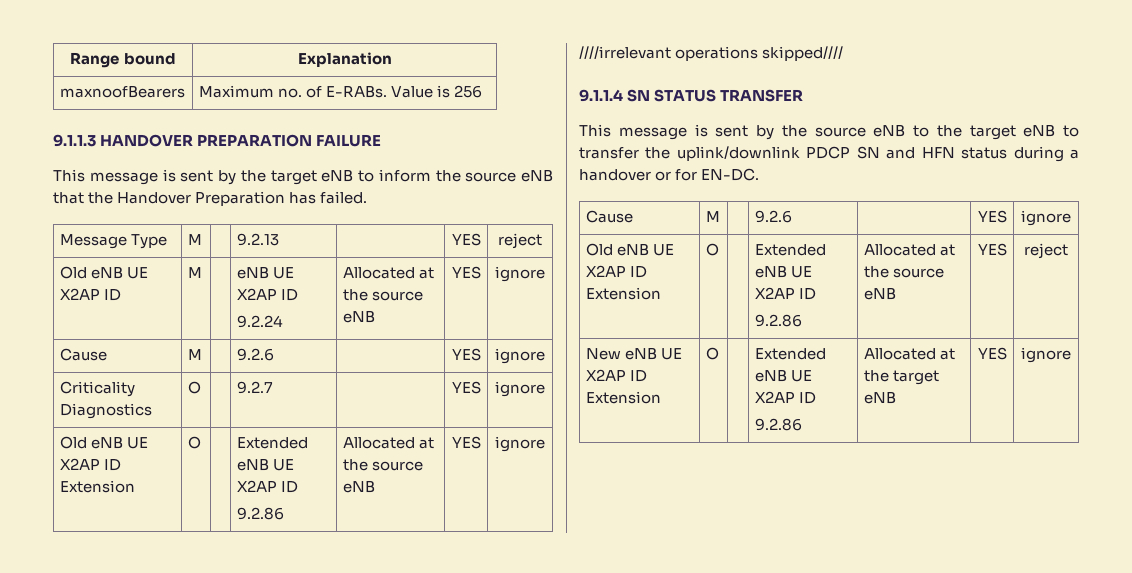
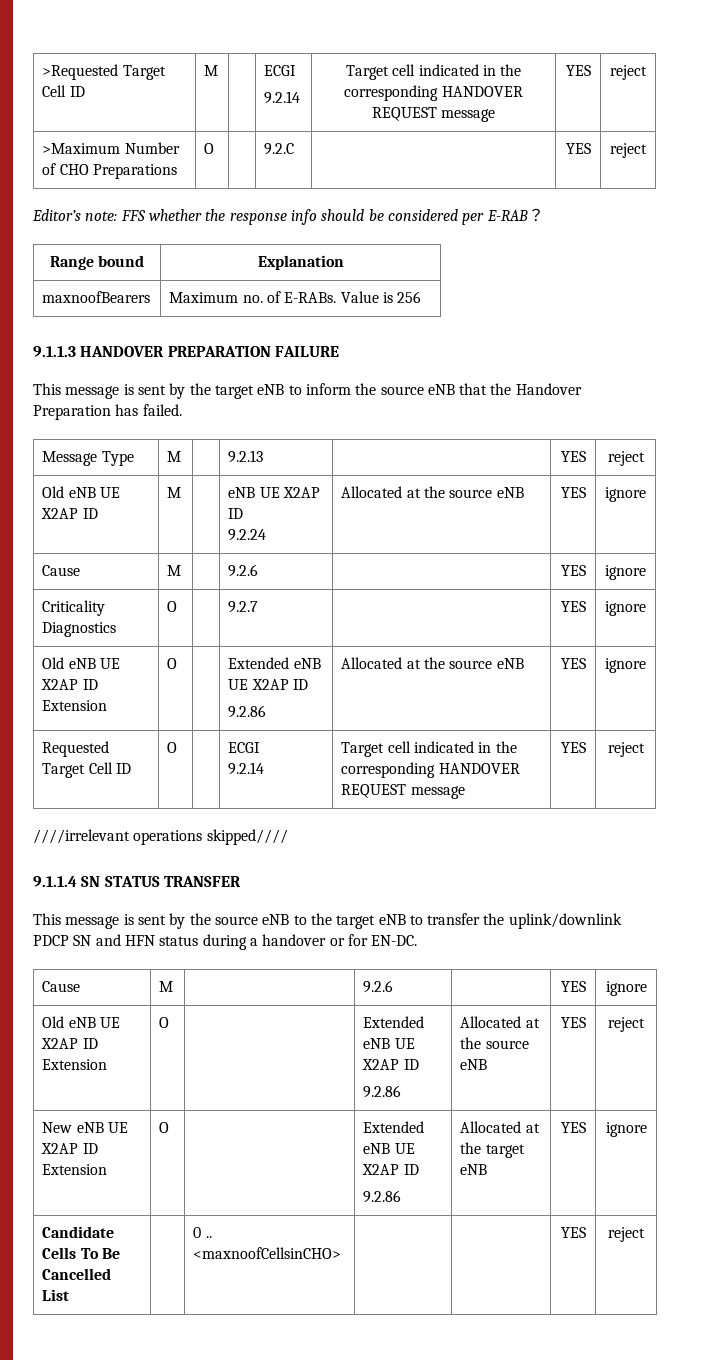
+ >Requested Target Cell ID | M | | ECGI
+ 9.2.14 | Target cell indicated in the corresponding HANDOVER REQUEST message | YES | reject
+ >Maximum Number of CHO Preparations | O | | 9.2.C | | YES | reject
+ Editor’s note: FFS whether the response info should be considered per E-RAB？
+ Requested Target Cell ID | O | | ECGI
+ 9.2.14 | Target cell indicated in the corresponding HANDOVER REQUEST message | YES | reject
+ Candidate Cells To Be Cancelled List | | 0 .. <maxnoofCellsinCHO> | | | YES | reject

